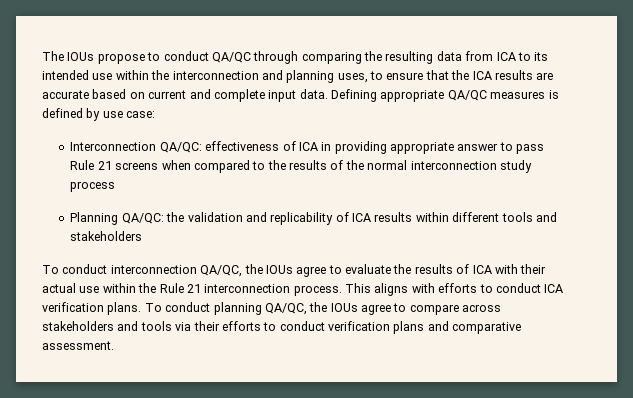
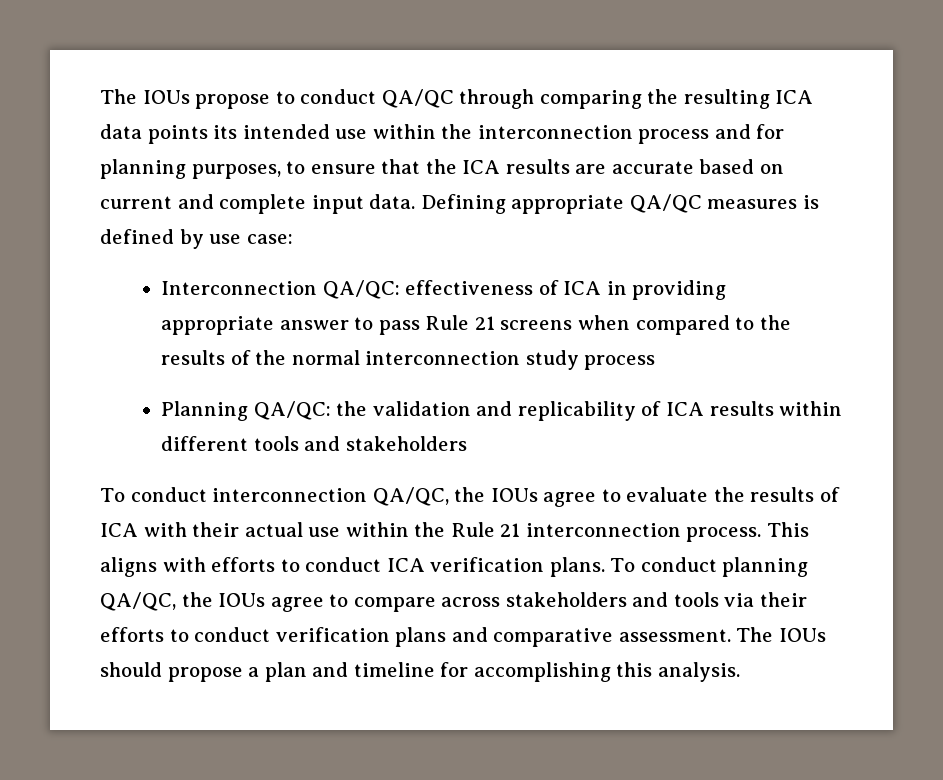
- The IOUs propose to conduct QA/QC through comparing the resulting data from ICA to its intended use within the interconnection and planning uses, to ensure that the ICA results are accurate based on current and complete input data.
+ The IOUs propose to conduct QA/QC through comparing the resulting ICA data points its intended use within the interconnection process and for planning purposes, to ensure that the ICA results are accurate based on current and complete input data.
+ The IOUs should propose a plan and timeline for accomplishing this analysis.

